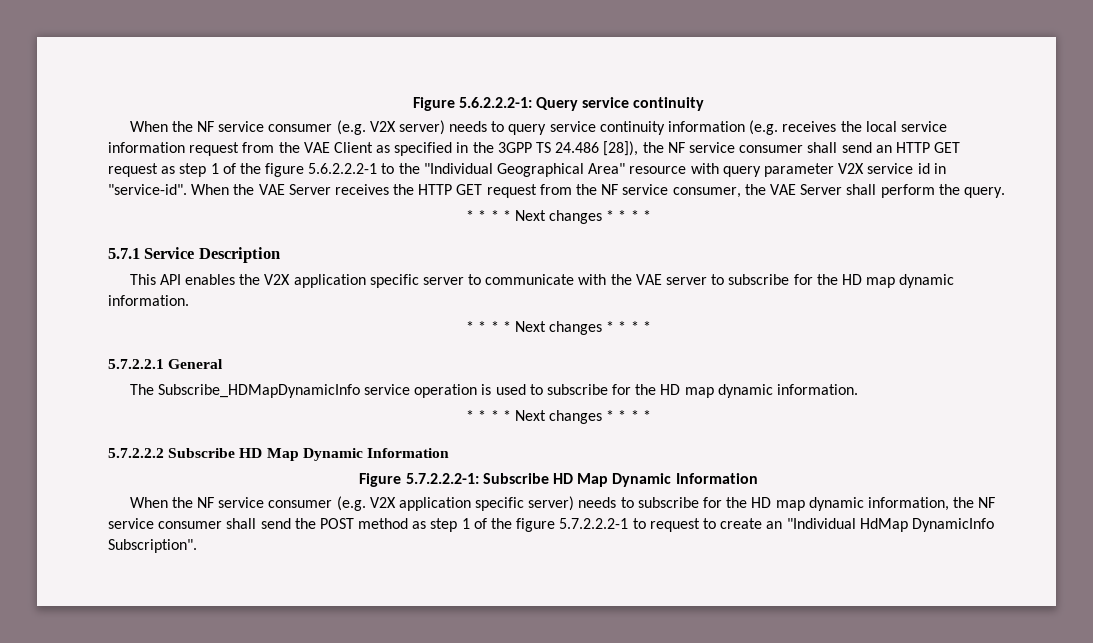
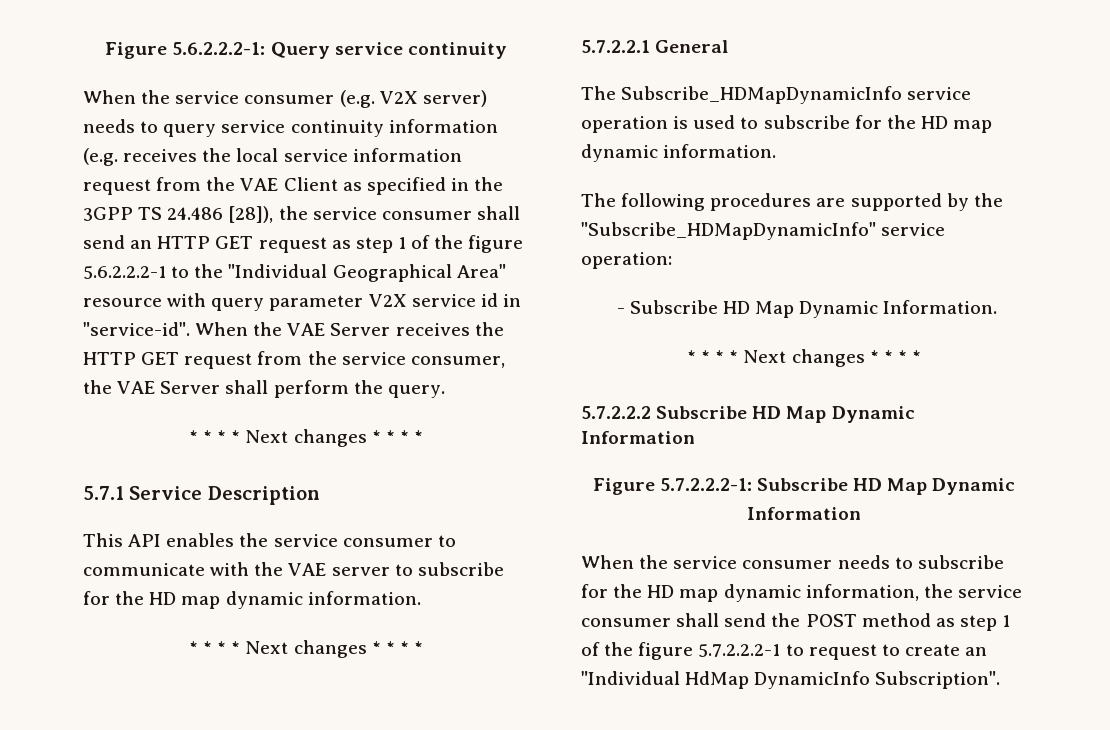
- When the NF service consumer (e.g. V2X server) needs to query service continuity information (e.g. receives the local service information request from the VAE Client as specified in the 3GPP TS 24.486 [28]), the NF service consumer shall send an HTTP GET request as step 1 of the figure 5.6.2.2.2-1 to the "Individual Geographical Area" resource with query parameter V2X service id in "service-id".
+ When the service consumer (e.g. V2X server) needs to query service continuity information (e.g. receives the local service information request from the VAE Client as specified in the 3GPP TS 24.486 [28]), the service consumer shall send an HTTP GET request as step 1 of the figure 5.6.2.2.2-1 to the "Individual Geographical Area" resource with query parameter V2X service id in "service-id".
- When the VAE Server receives the HTTP GET request from the NF service consumer, the VAE Server shall perform the query.
+ When the VAE Server receives the HTTP GET request from the service consumer, the VAE Server shall perform the query.
- This API enables the V2X application specific server to communicate with the VAE server to subscribe for the HD map dynamic information.
+ This API enables the service consumer to communicate with the VAE server to subscribe for the HD map dynamic information.
+ The following procedures are supported by the "Subscribe_HDMapDynamicInfo" service operation:
+ - Subscribe HD Map Dynamic Information.
- When the NF service consumer (e.g. V2X application specific server) needs to subscribe for the HD map dynamic information, the NF service consumer shall send the POST method as step 1 of the figure 5.7.2.2.2-1 to request to create an "Individual HdMap DynamicInfo Subscription".
+ When the service consumer needs to subscribe for the HD map dynamic information, the service consumer shall send the POST method as step 1 of the figure 5.7.2.2.2-1 to request to create an "Individual HdMap DynamicInfo Subscription".

